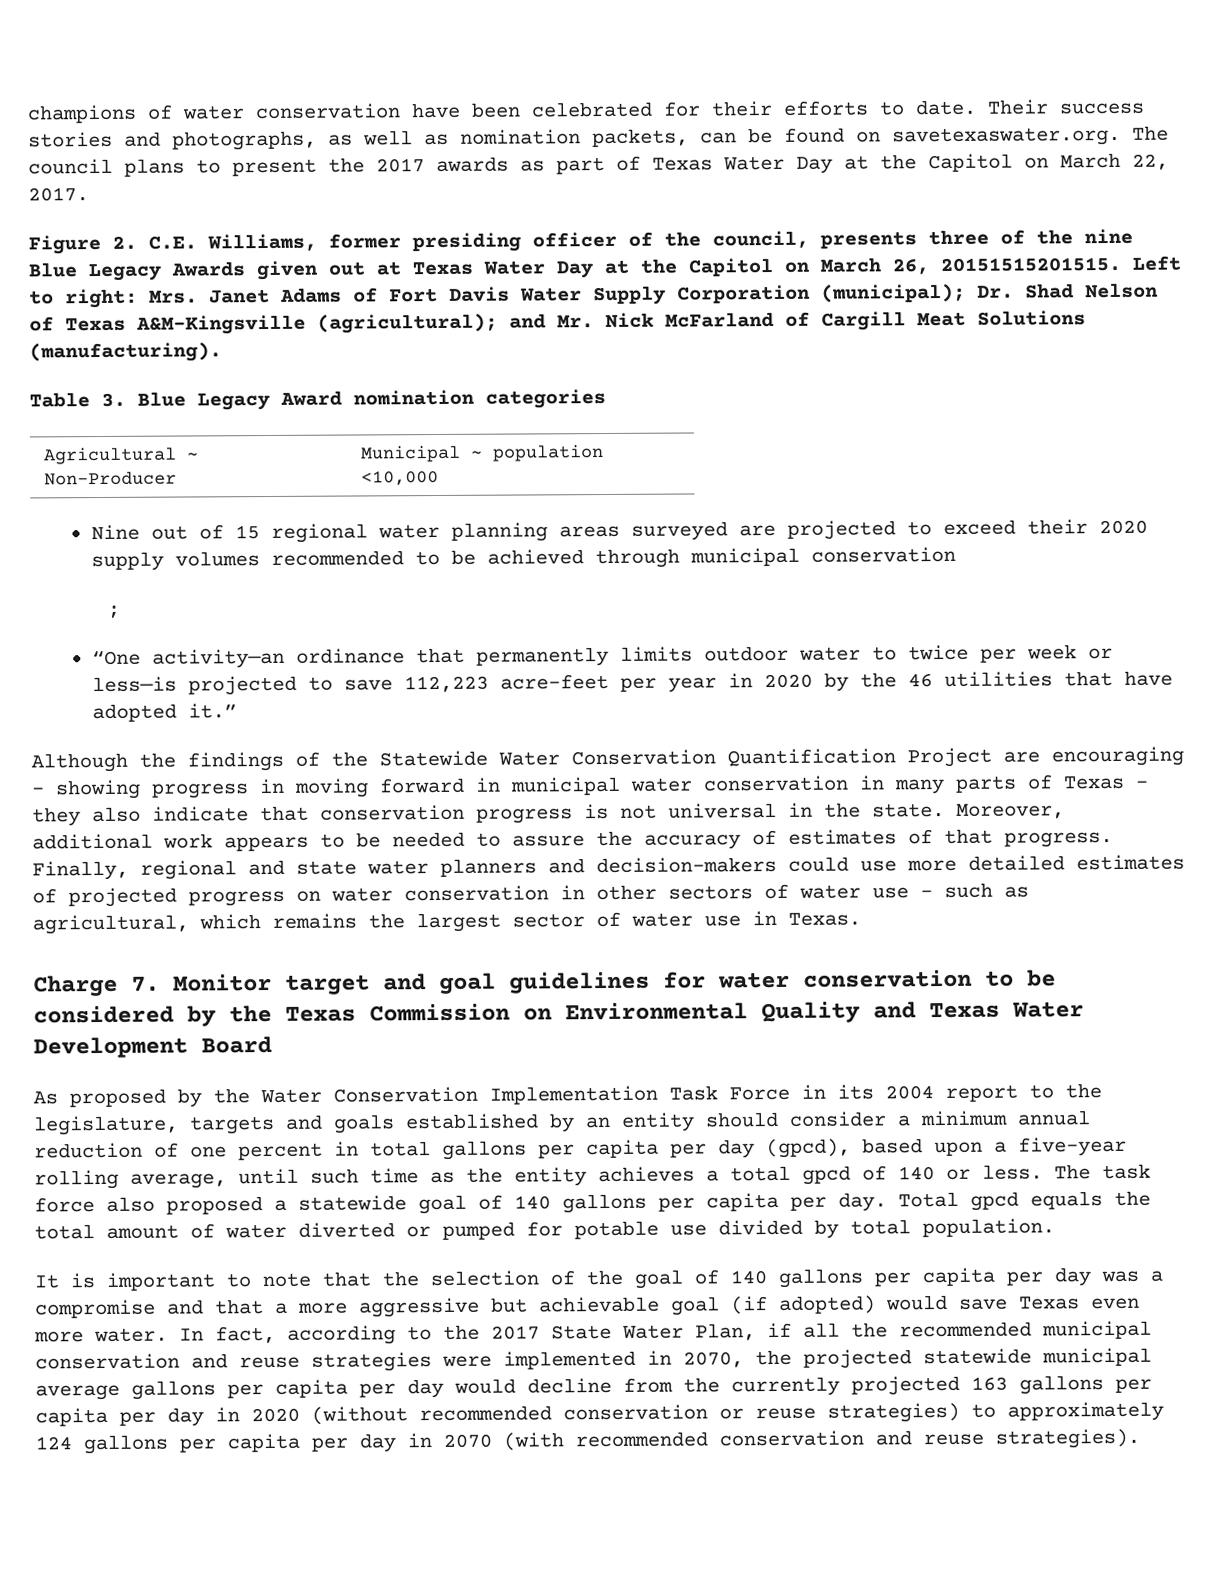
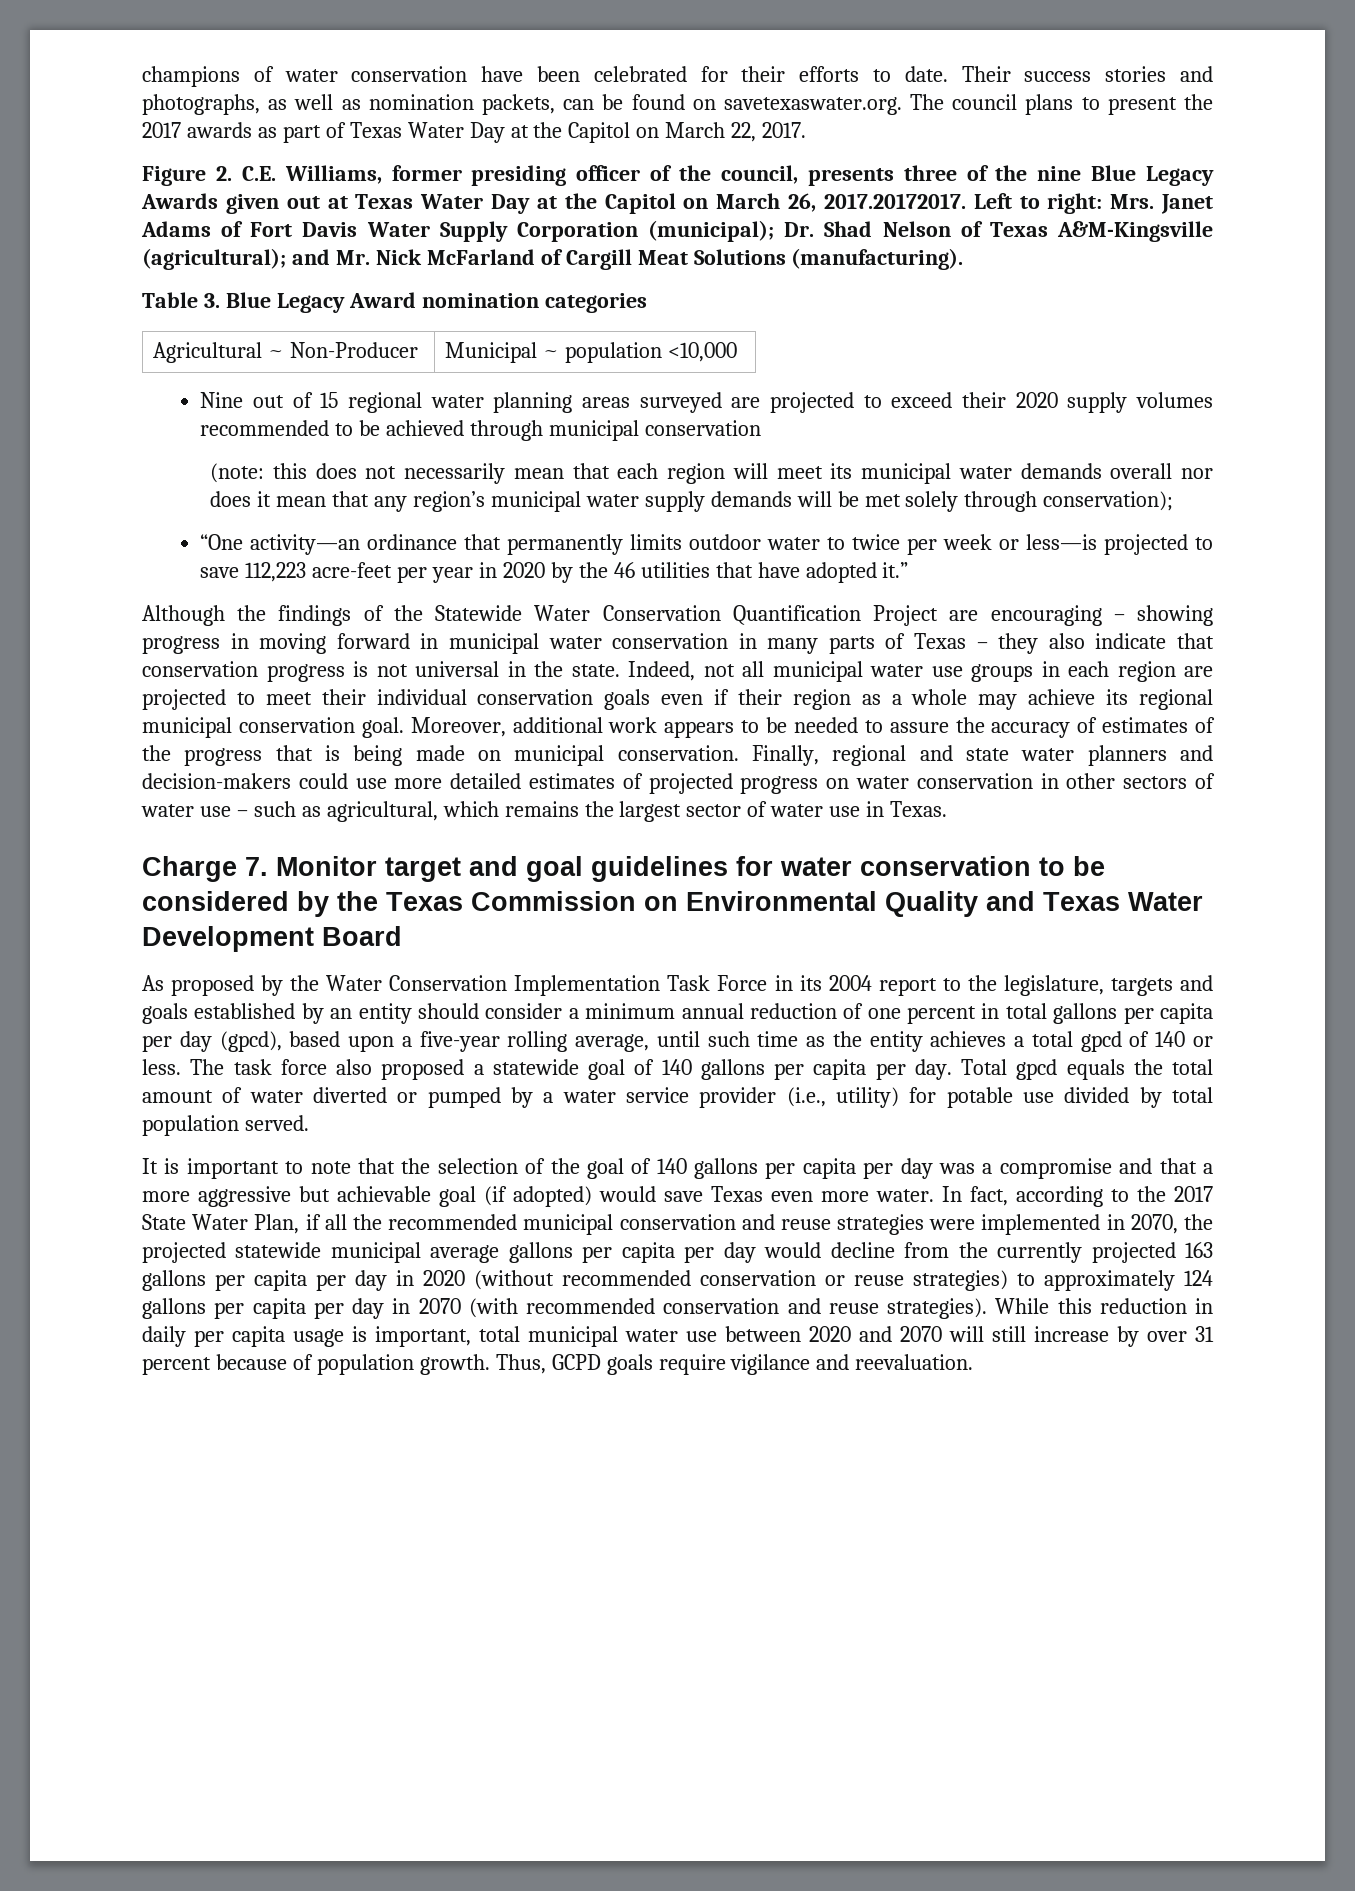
- Figure 2. C.E. Williams, former presiding officer of the council, presents three of the nine Blue Legacy Awards given out at Texas Water Day at the Capitol on March 26, 20151515201515. Left to right: Mrs. Janet Adams of Fort Davis Water Supply Corporation (municipal); Dr. Shad Nelson of Texas A&M-Kingsville (agricultural); and Mr. Nick McFarland of Cargill Meat Solutions (manufacturing).
+ Figure 2. C.E. Williams, former presiding officer of the council, presents three of the nine Blue Legacy Awards given out at Texas Water Day at the Capitol on March 26, 2017.20172017. Left to right: Mrs. Janet Adams of Fort Davis Water Supply Corporation (municipal); Dr. Shad Nelson of Texas A&M-Kingsville (agricultural); and Mr. Nick McFarland of Cargill Meat Solutions (manufacturing).
- ;
+ (note: this does not necessarily mean that each region will meet its municipal water demands overall nor does it mean that any region’s municipal water supply demands will be met solely through conservation);
+ Indeed, not all municipal water use groups in each region are projected to meet their individual conservation goals even if their region as a whole may achieve its regional municipal conservation goal.
- Moreover, additional work appears to be needed to assure the accuracy of estimates of that progress.
+ Moreover, additional work appears to be needed to assure the accuracy of estimates of the progress that is being made on municipal conservation.
- Total gpcd equals the total amount of water diverted or pumped for potable use divided by total population.
+ Total gpcd equals the total amount of water diverted or pumped by a water service provider (i.e., utility) for potable use divided by total population served.
+ While this reduction in daily per capita usage is important, total municipal water use between 2020 and 2070 will still increase by over 31 percent because of population growth. Thus, GCPD goals require vigilance and reevaluation.

